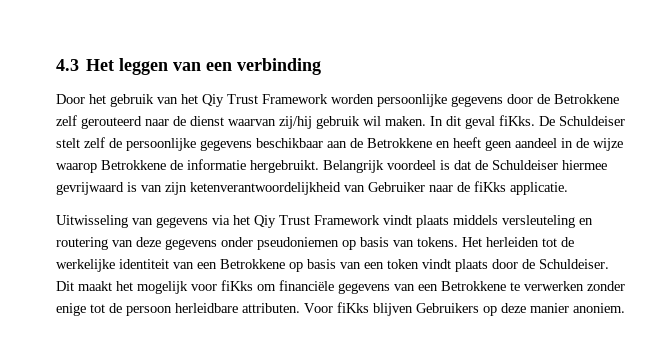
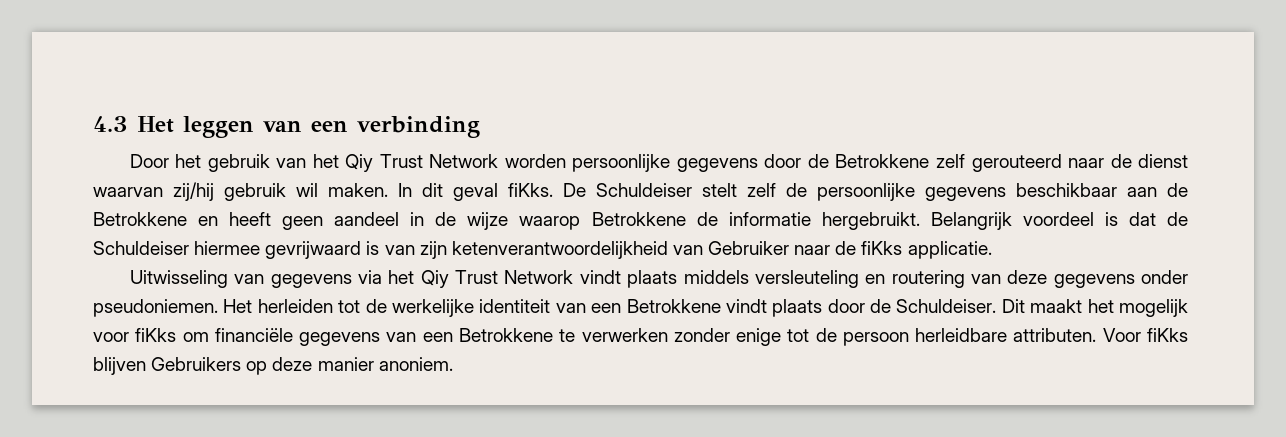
- Door het gebruik van het Qiy Trust Framework worden persoonlijke gegevens door de Betrokkene zelf gerouteerd naar de dienst waarvan zij/hij gebruik wil maken.
+ Door het gebruik van het Qiy Trust Network worden persoonlijke gegevens door de Betrokkene zelf gerouteerd naar de dienst waarvan zij/hij gebruik wil maken.
- Uitwisseling van gegevens via het Qiy Trust Framework vindt plaats middels versleuteling en routering van deze gegevens onder pseudoniemen op basis van tokens.
+ Uitwisseling van gegevens via het Qiy Trust Network vindt plaats middels versleuteling en routering van deze gegevens onder pseudoniemen.
- Het herleiden tot de werkelijke identiteit van een Betrokkene op basis van een token vindt plaats door de Schuldeiser.
+ Het herleiden tot de werkelijke identiteit van een Betrokkene vindt plaats door de Schuldeiser.

